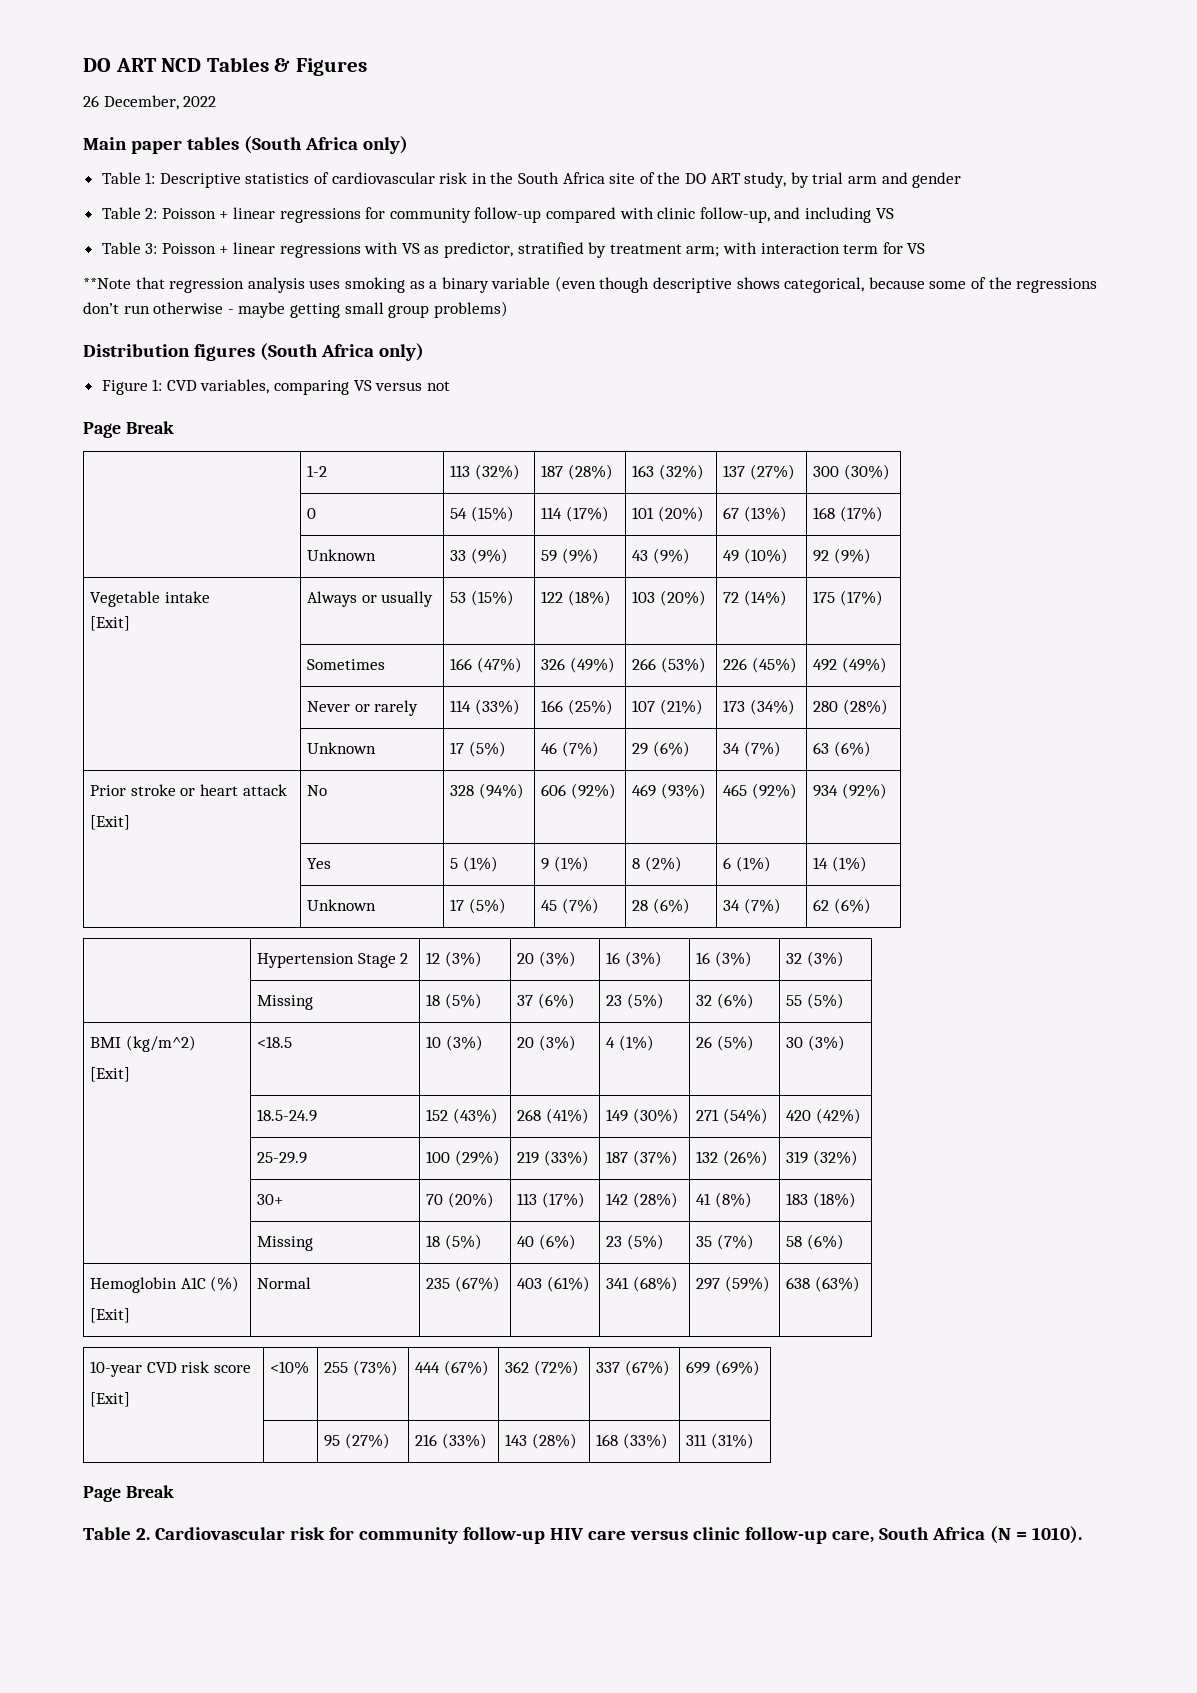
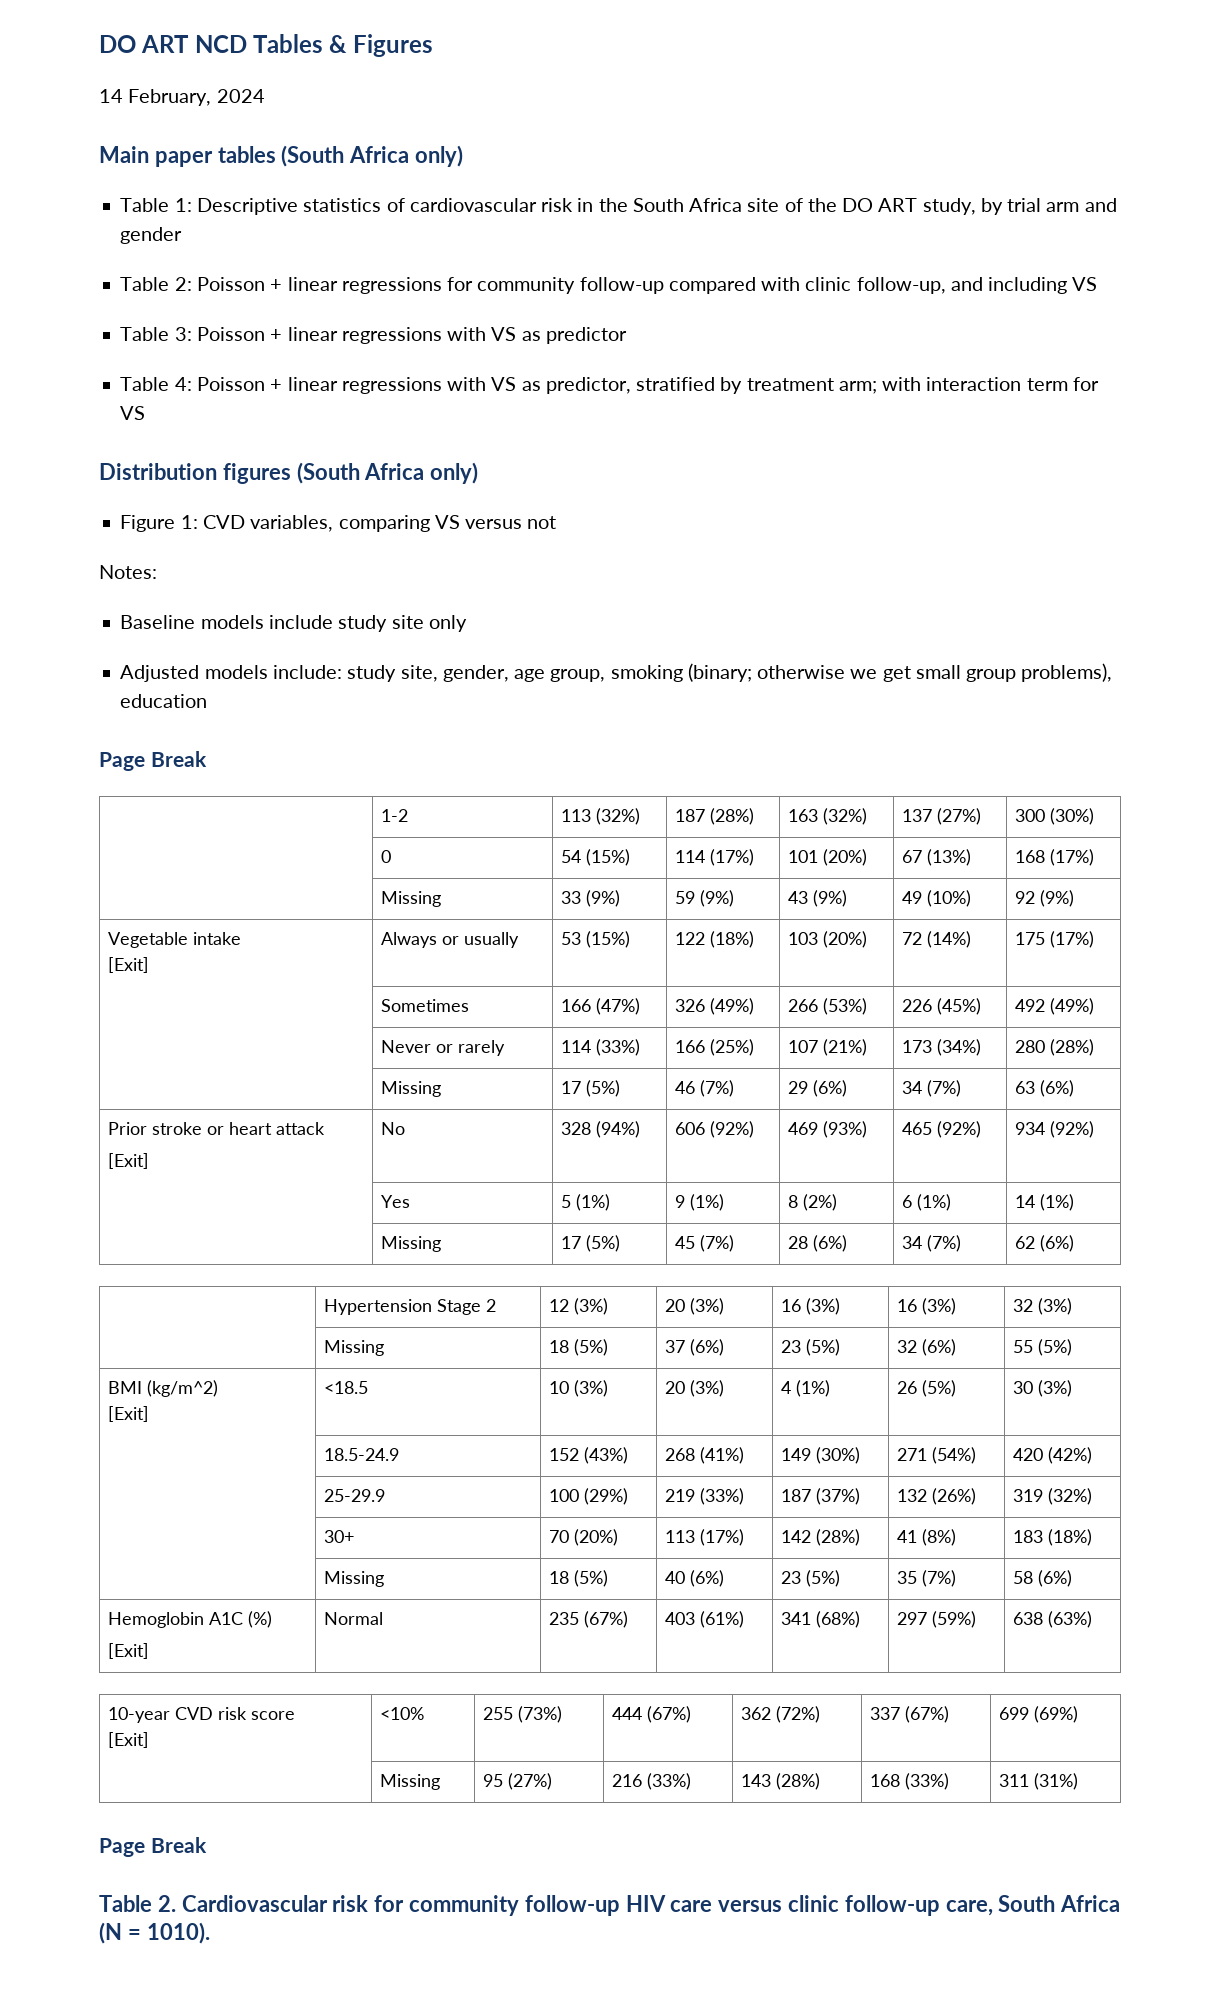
- 26 December, 2022
+ 14 February, 2024
- Table 3: Poisson + linear regressions with VS as predictor, stratified by treatment arm; with interaction term for VS
+ Table 3: Poisson + linear regressions with VS as predictor
+ Table 4: Poisson + linear regressions with VS as predictor, stratified by treatment arm; with interaction term for VS
- **Note that regression analysis uses smoking as a binary variable (even though descriptive shows categorical, because some of the regressions don’t run otherwise - maybe getting small group problems)
+ Notes:
+ Baseline models include study site only
+ Adjusted models include: study site, gender, age group, smoking (binary; otherwise we get small group problems), education
- | Unknown | 33 (9%) | 59 (9%) | 43 (9%) | 49 (10%) | 92 (9%)
+ | Missing | 33 (9%) | 59 (9%) | 43 (9%) | 49 (10%) | 92 (9%)
- | Unknown | 17 (5%) | 46 (7%) | 29 (6%) | 34 (7%) | 63 (6%)
+ | Missing | 17 (5%) | 46 (7%) | 29 (6%) | 34 (7%) | 63 (6%)
- | Unknown | 17 (5%) | 45 (7%) | 28 (6%) | 34 (7%) | 62 (6%)
+ | Missing | 17 (5%) | 45 (7%) | 28 (6%) | 34 (7%) | 62 (6%)
- | | 95 (27%) | 216 (33%) | 143 (28%) | 168 (33%) | 311 (31%)
+ | Missing | 95 (27%) | 216 (33%) | 143 (28%) | 168 (33%) | 311 (31%)

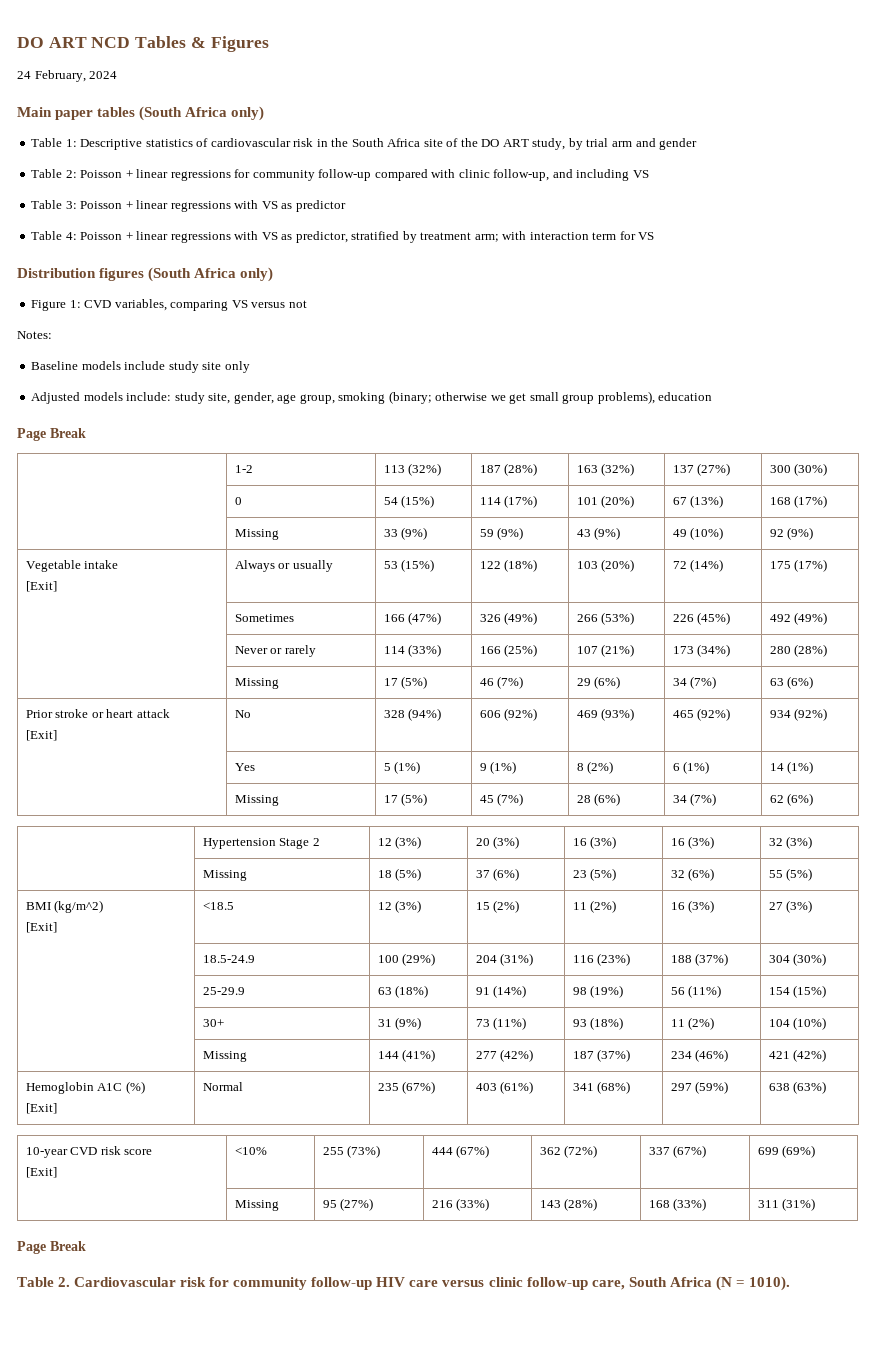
- 14 February, 2024
+ 24 February, 2024
  BMI (kg/m^2)
- [Exit] | <18.5 | 10 (3%) | 20 (3%) | 4 (1%) | 26 (5%) | 30 (3%)
- | 18.5-24.9 | 152 (43%) | 268 (41%) | 149 (30%) | 271 (54%) | 420 (42%)
- | 25-29.9 | 100 (29%) | 219 (33%) | 187 (37%) | 132 (26%) | 319 (32%)
- | 30+ | 70 (20%) | 113 (17%) | 142 (28%) | 41 (8%) | 183 (18%)
- | Missing | 18 (5%) | 40 (6%) | 23 (5%) | 35 (7%) | 58 (6%)
+ [Exit] | <18.5 | 12 (3%) | 15 (2%) | 11 (2%) | 16 (3%) | 27 (3%)
+ | 18.5-24.9 | 100 (29%) | 204 (31%) | 116 (23%) | 188 (37%) | 304 (30%)
+ | 25-29.9 | 63 (18%) | 91 (14%) | 98 (19%) | 56 (11%) | 154 (15%)
+ | 30+ | 31 (9%) | 73 (11%) | 93 (18%) | 11 (2%) | 104 (10%)
+ | Missing | 144 (41%) | 277 (42%) | 187 (37%) | 234 (46%) | 421 (42%)

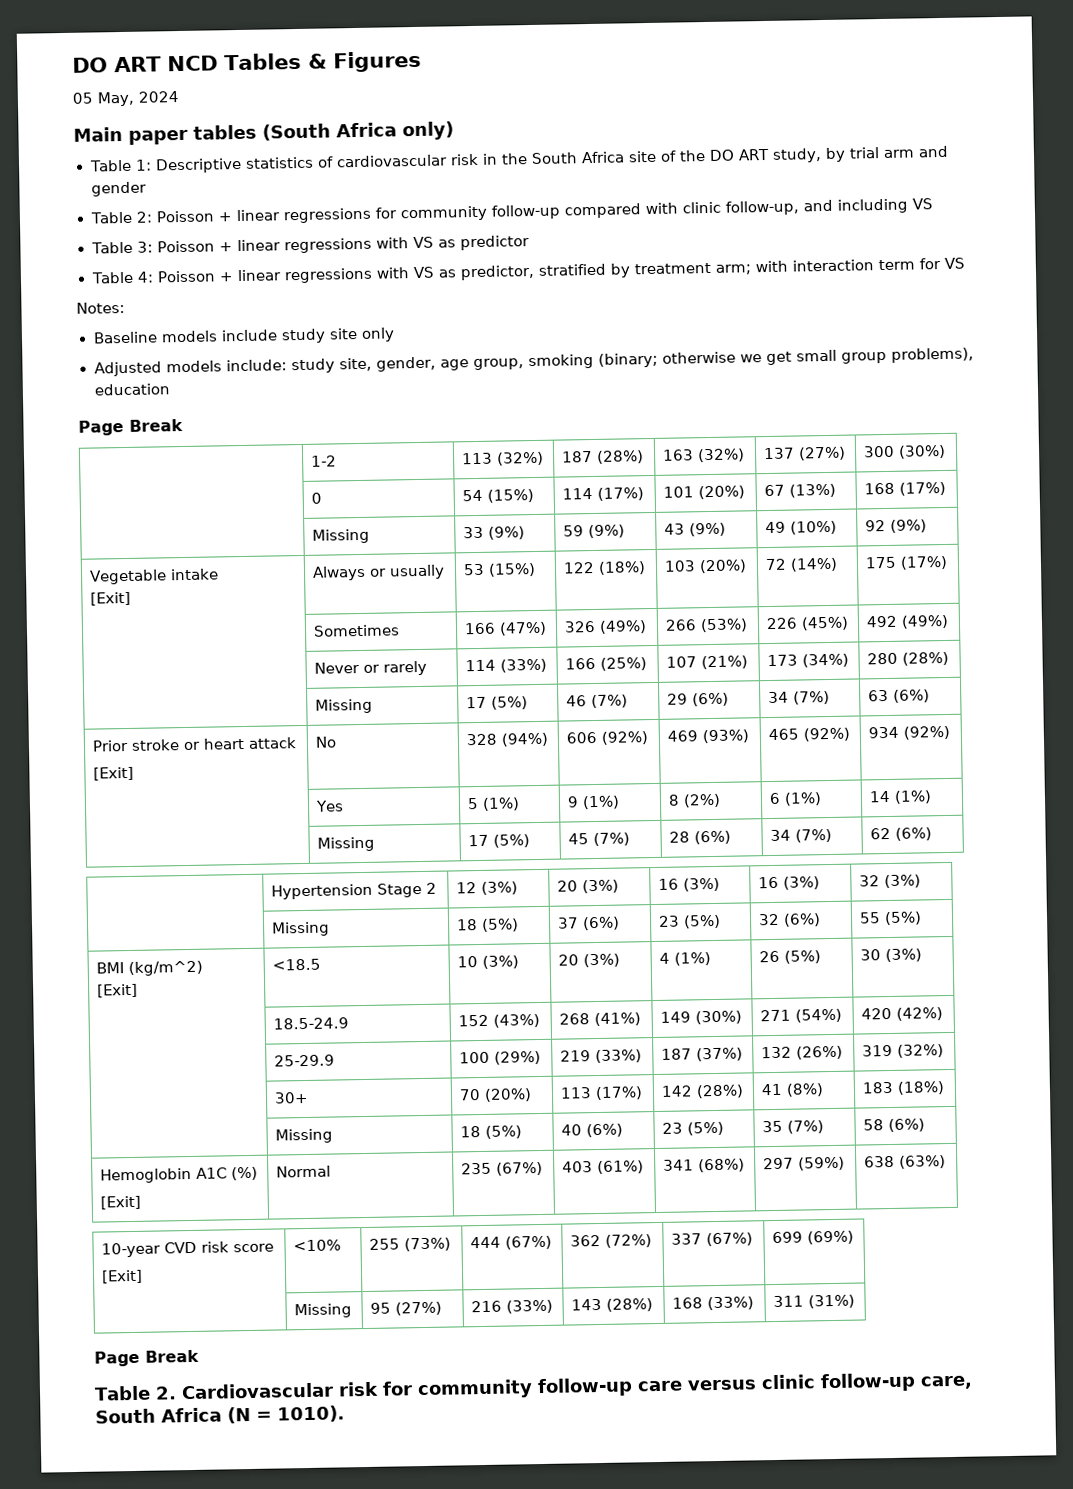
- 24 February, 2024
+ 05 May, 2024
- Distribution figures (South Africa only)
- Figure 1: CVD variables, comparing VS versus not
  BMI (kg/m^2)
- [Exit] | <18.5 | 12 (3%) | 15 (2%) | 11 (2%) | 16 (3%) | 27 (3%)
- | 18.5-24.9 | 100 (29%) | 204 (31%) | 116 (23%) | 188 (37%) | 304 (30%)
- | 25-29.9 | 63 (18%) | 91 (14%) | 98 (19%) | 56 (11%) | 154 (15%)
- | 30+ | 31 (9%) | 73 (11%) | 93 (18%) | 11 (2%) | 104 (10%)
- | Missing | 144 (41%) | 277 (42%) | 187 (37%) | 234 (46%) | 421 (42%)
+ [Exit] | <18.5 | 10 (3%) | 20 (3%) | 4 (1%) | 26 (5%) | 30 (3%)
+ | 18.5-24.9 | 152 (43%) | 268 (41%) | 149 (30%) | 271 (54%) | 420 (42%)
+ | 25-29.9 | 100 (29%) | 219 (33%) | 187 (37%) | 132 (26%) | 319 (32%)
+ | 30+ | 70 (20%) | 113 (17%) | 142 (28%) | 41 (8%) | 183 (18%)
+ | Missing | 18 (5%) | 40 (6%) | 23 (5%) | 35 (7%) | 58 (6%)
- Table 2. Cardiovascular risk for community follow-up HIV care versus clinic follow-up care, South Africa (N = 1010).
+ Table 2. Cardiovascular risk for community follow-up care versus clinic follow-up care, South Africa (N = 1010).

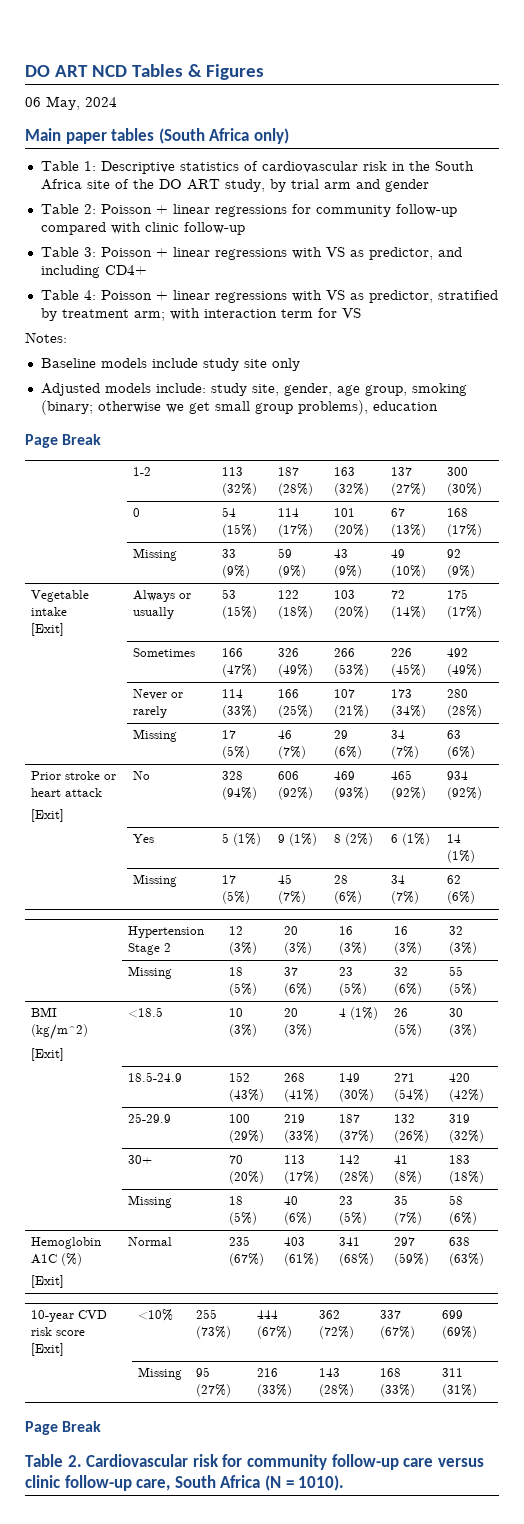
- 05 May, 2024
+ 06 May, 2024
- Table 2: Poisson + linear regressions for community follow-up compared with clinic follow-up, and including VS
+ Table 2: Poisson + linear regressions for community follow-up compared with clinic follow-up
- Table 3: Poisson + linear regressions with VS as predictor
+ Table 3: Poisson + linear regressions with VS as predictor, and including CD4+

